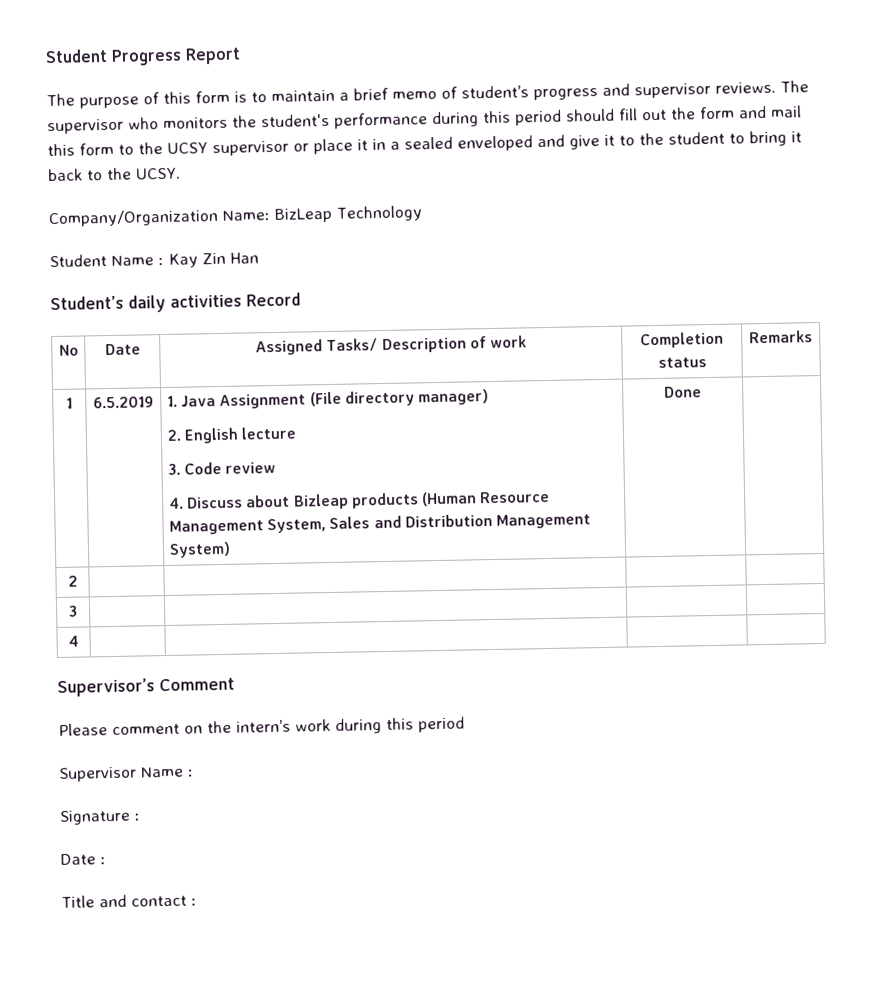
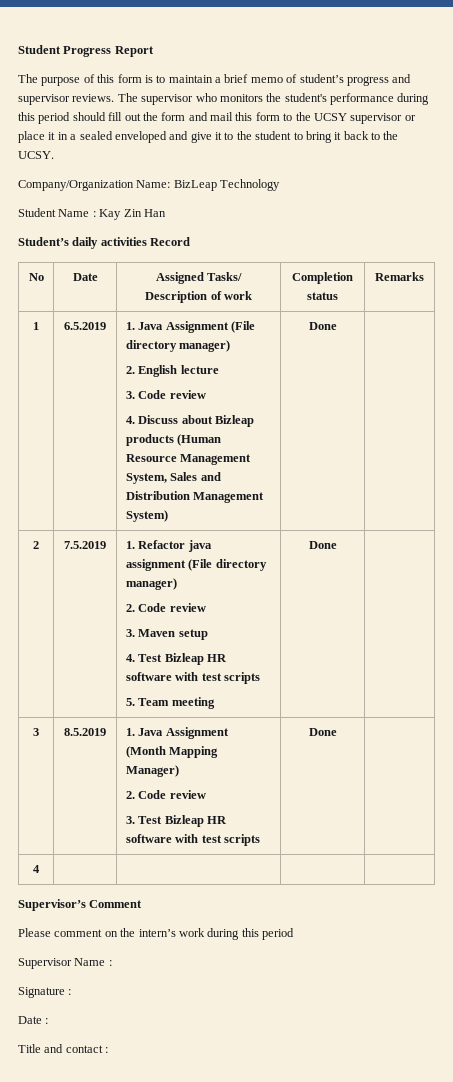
- 2 | | | |
- 3 | | | |
+ 2 | 7.5.2019 | 1. Refactor java assignment (File directory manager)
+ 2. Code review
+ 3. Maven setup
+ 4. Test Bizleap HR software with test scripts
+ 5. Team meeting | Done |
+ 3 | 8.5.2019 | 1. Java Assignment (Month Mapping Manager)
+ 2. Code review
+ 3. Test Bizleap HR software with test scripts | Done |

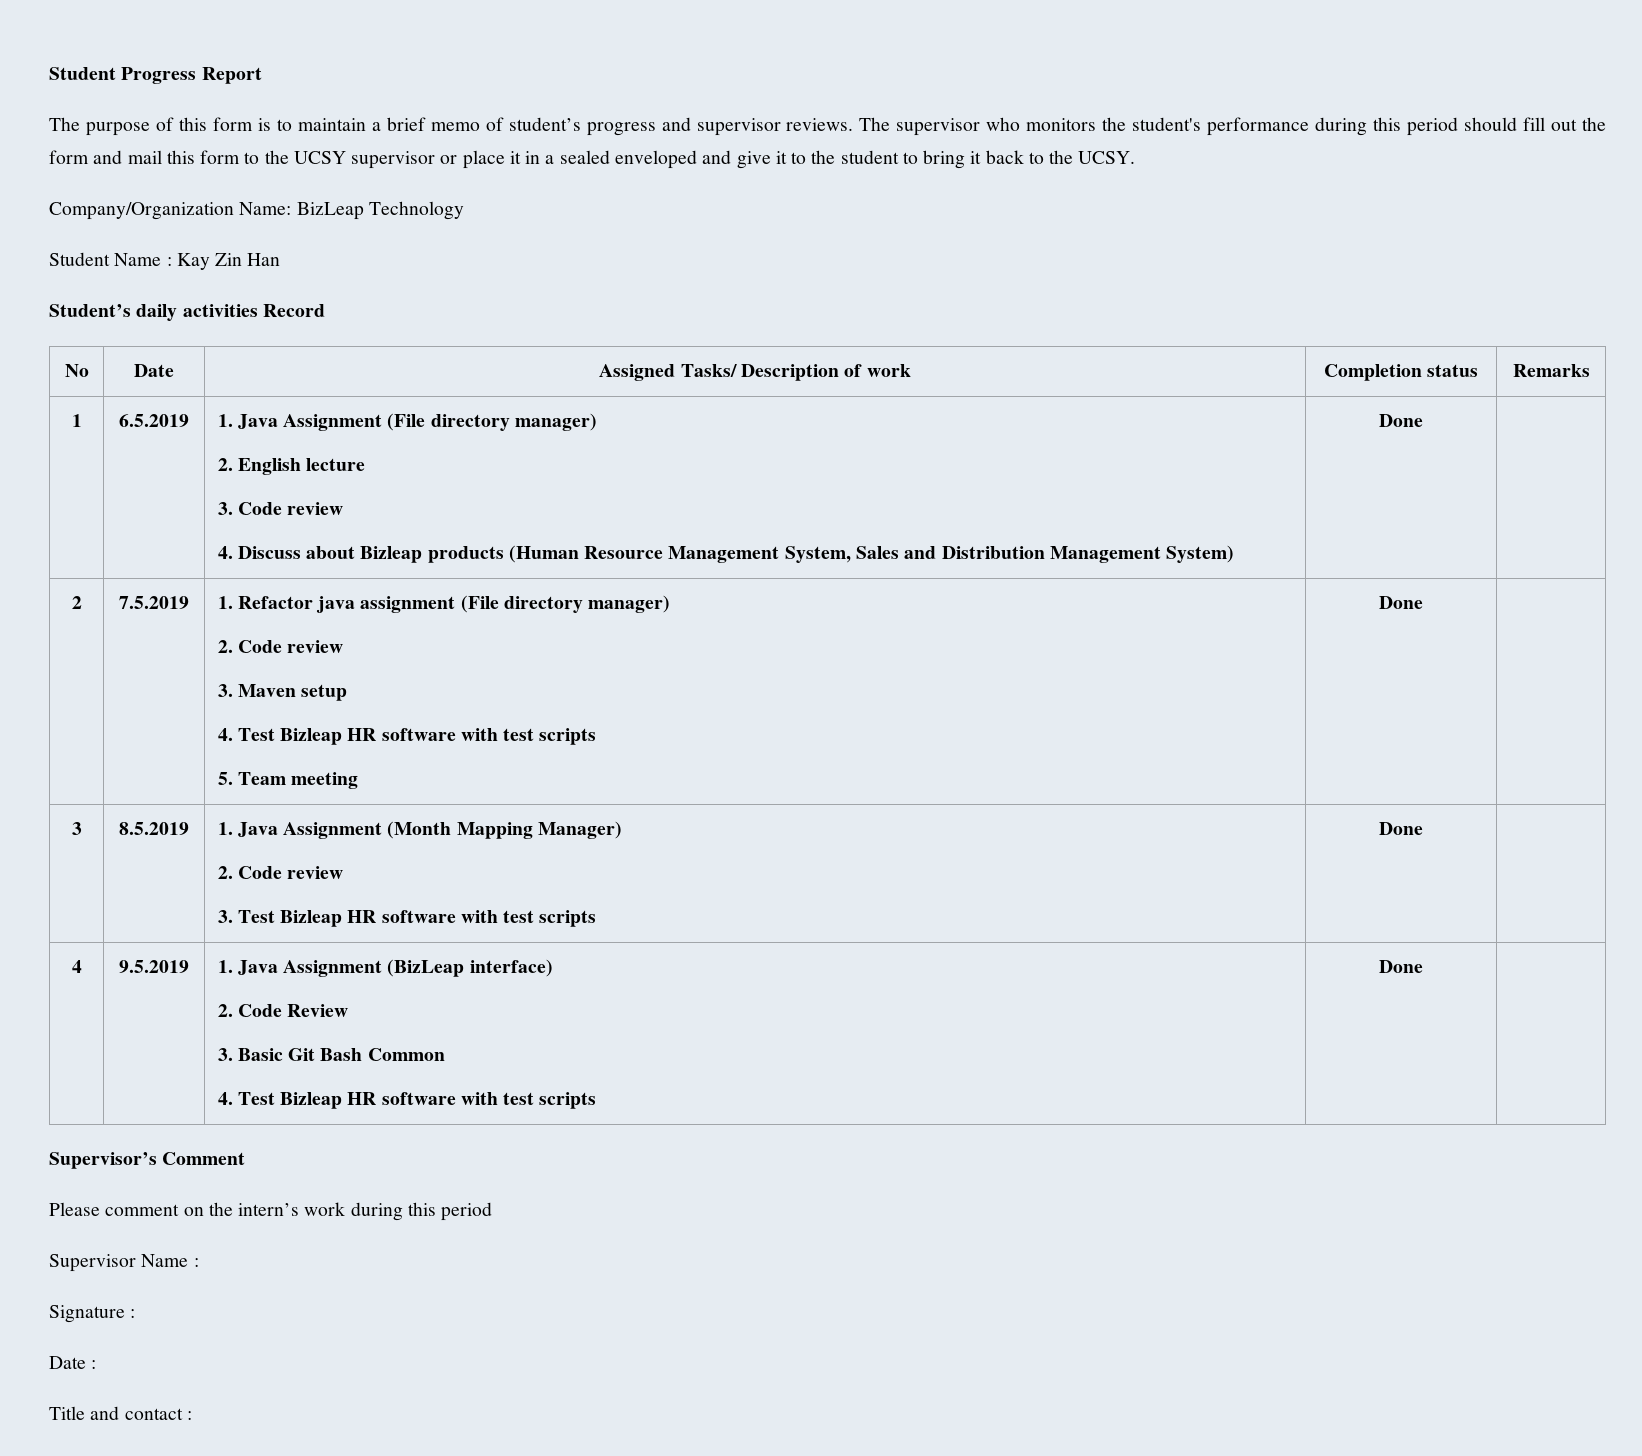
- 4 | | | |
+ 4 | 9.5.2019 | 1. Java Assignment (BizLeap interface)
+ 2. Code Review
+ 3. Basic Git Bash Common
+ 4. Test Bizleap HR software with test scripts | Done |

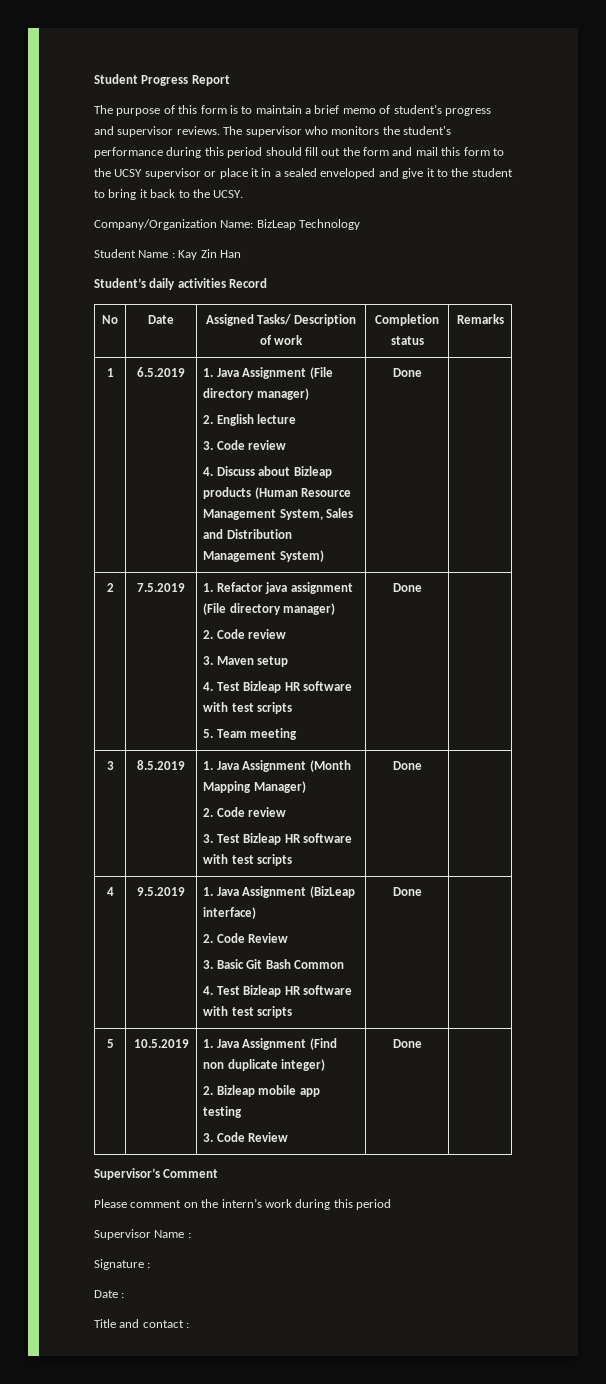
+ 5 | 10.5.2019 | 1. Java Assignment (Find non duplicate integer)
+ 2. Bizleap mobile app testing
+ 3. Code Review | Done |

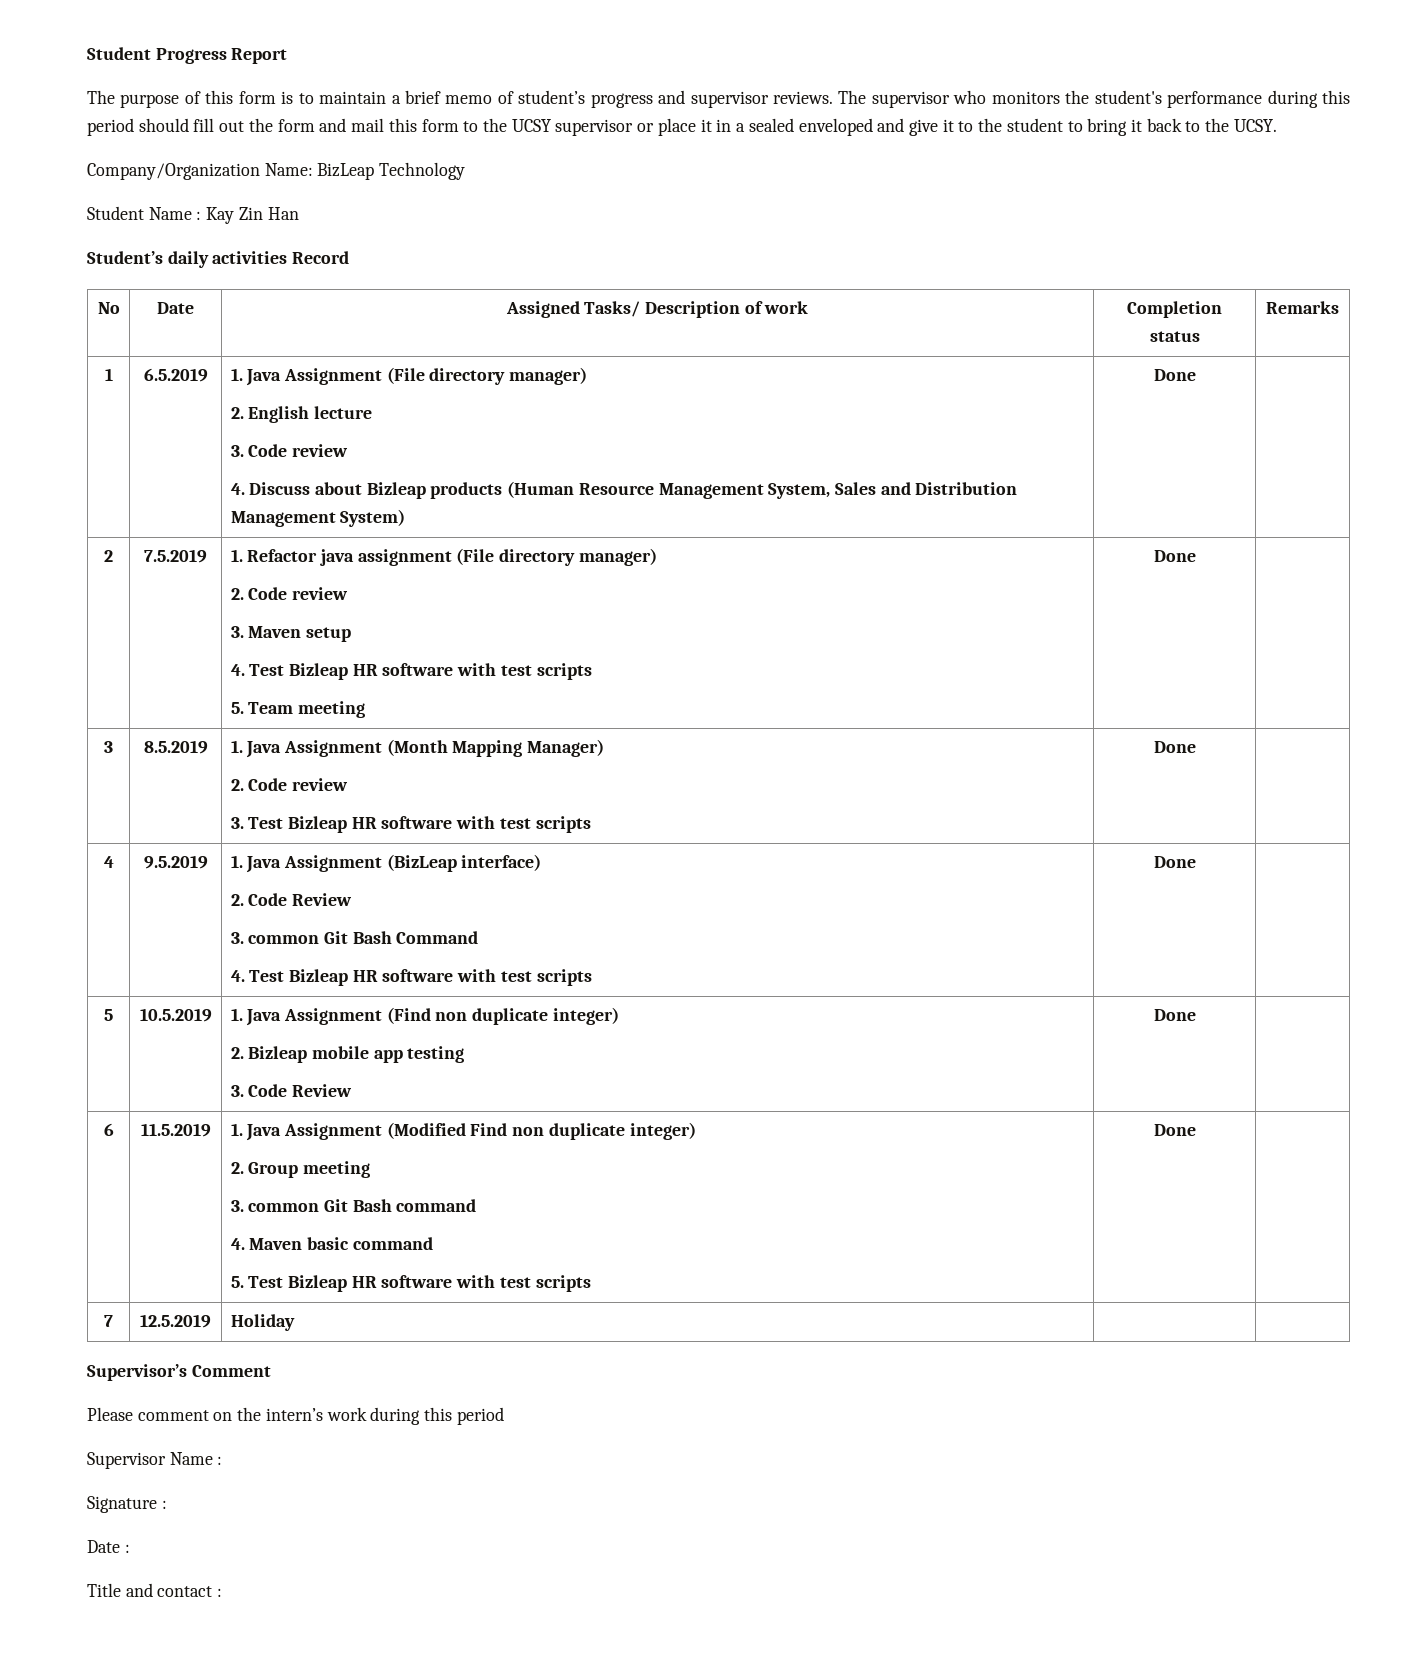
  4 | 9.5.2019 | 1. Java Assignment (BizLeap interface)
  2. Code Review
- 3. Basic Git Bash Common
+ 3. common Git Bash Command
+ 6 | 11.5.2019 | 1. Java Assignment (Modified Find non duplicate integer)
+ 2. Group meeting
+ 3. common Git Bash command
+ 4. Maven basic command
+ 5. Test Bizleap HR software with test scripts | Done |
+ 7 | 12.5.2019 | Holiday | |

